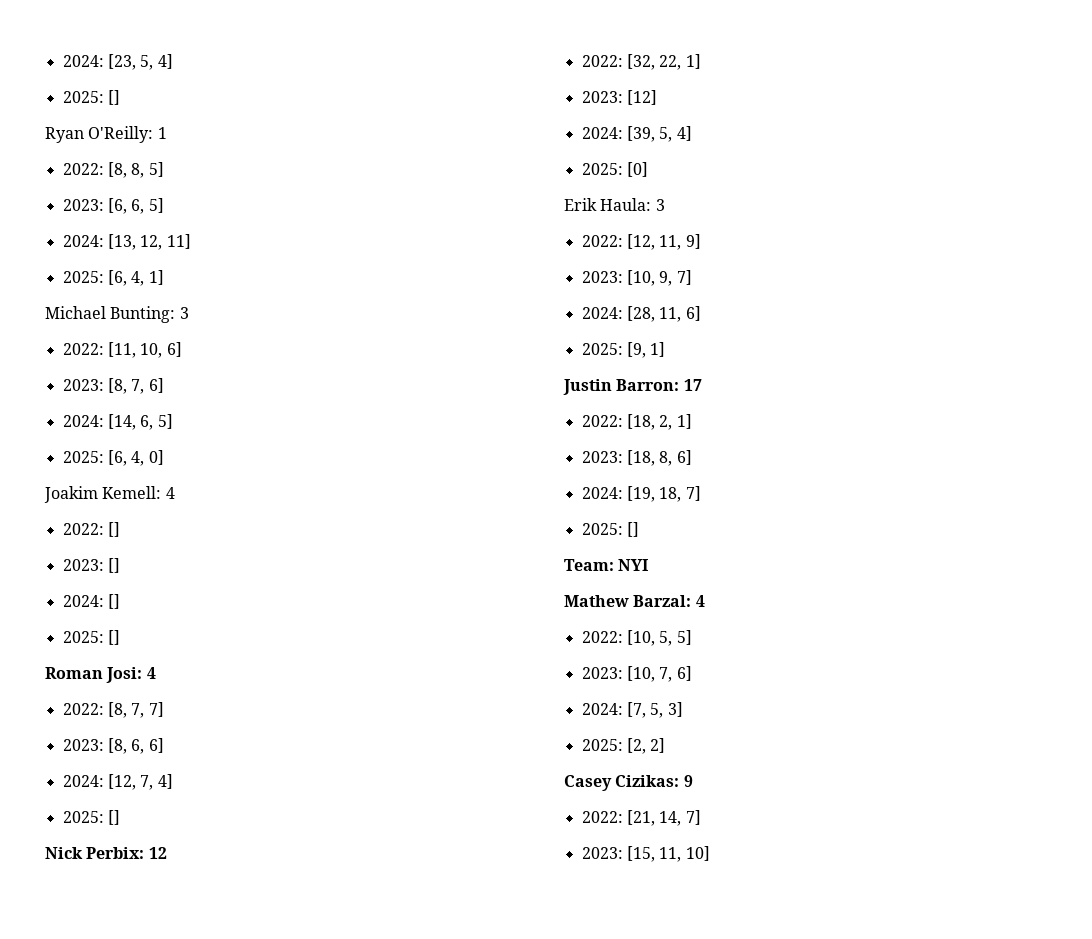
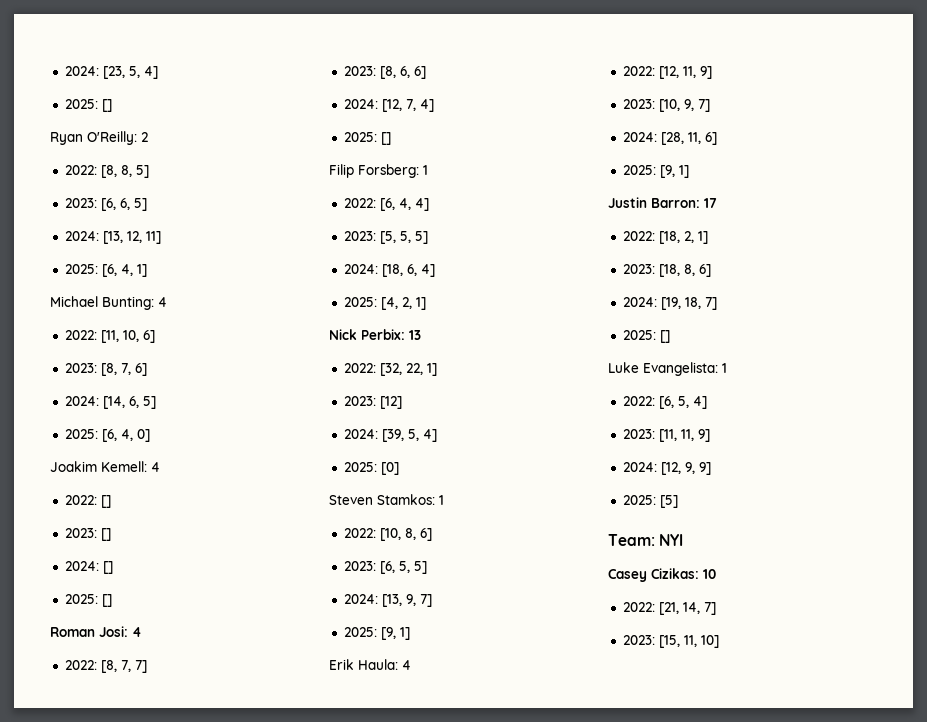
- Ryan O'Reilly: 1
+ Ryan O'Reilly: 2
- Michael Bunting: 3
+ Michael Bunting: 4
+ Filip Forsberg: 1
+ 2022: [6, 4, 4]
+ 2023: [5, 5, 5]
+ 2024: [18, 6, 4]
+ 2025: [4, 2, 1]
- Nick Perbix: 12
+ Nick Perbix: 13
+ Steven Stamkos: 1
+ 2022: [10, 8, 6]
+ 2023: [6, 5, 5]
+ 2024: [13, 9, 7]
+ 2025: [9, 1]
- Erik Haula: 3
+ Erik Haula: 4
+ Luke Evangelista: 1
+ 2022: [6, 5, 4]
+ 2023: [11, 11, 9]
+ 2024: [12, 9, 9]
+ 2025: [5]
  Team: NYI
- Mathew Barzal: 4
- 2022: [10, 5, 5]
- 2023: [10, 7, 6]
- 2024: [7, 5, 3]
- 2025: [2, 2]
- Casey Cizikas: 9
+ Casey Cizikas: 10

